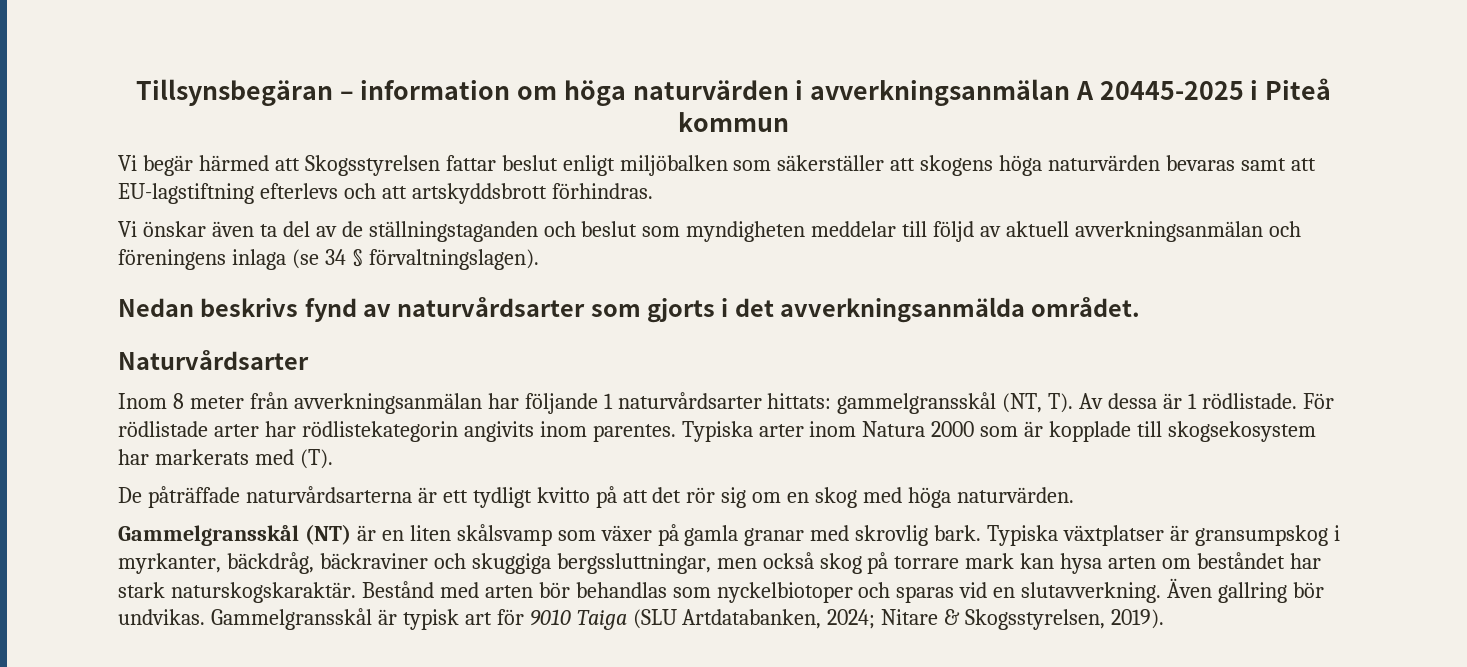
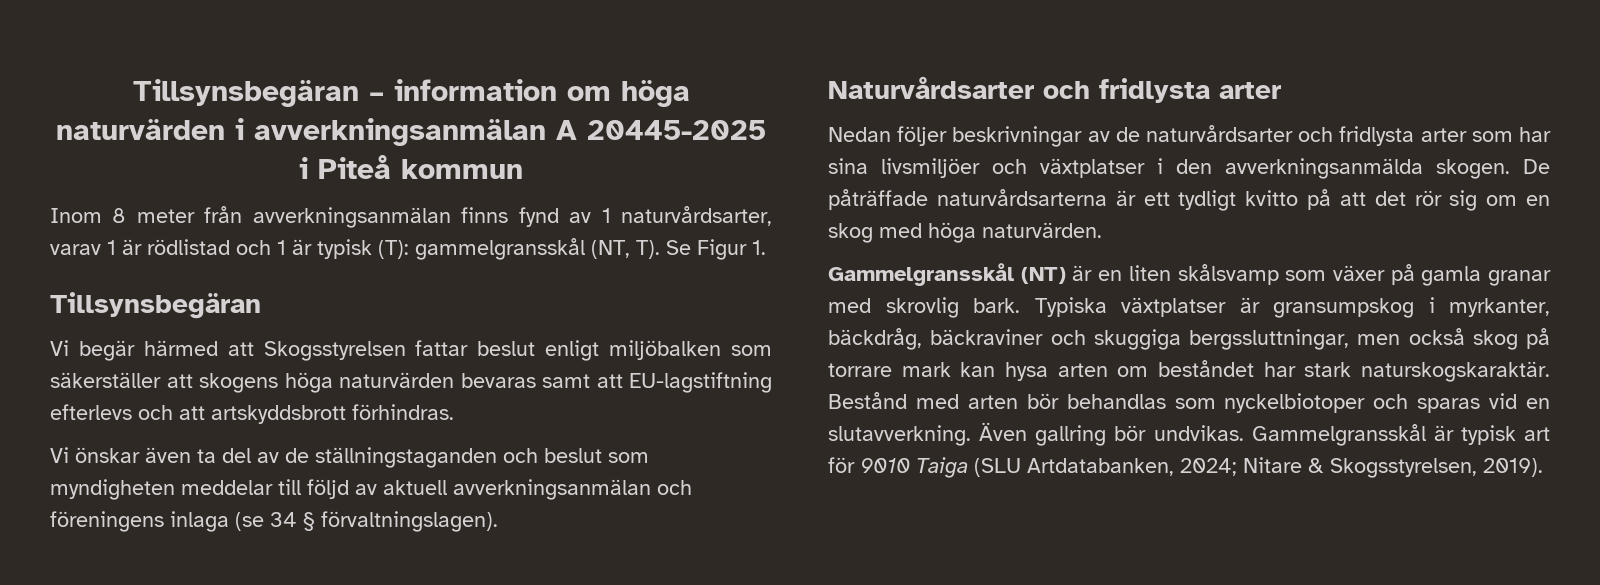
+ Inom 8 meter från avverkningsanmälan finns fynd av 1 naturvårdsarter, varav 1 är rödlistad och 1 är typisk (T): gammelgransskål (NT, T). Se Figur 1.
+ Tillsynsbegäran
- Nedan beskrivs fynd av naturvårdsarter som gjorts i det avverkningsanmälda området.
- Naturvårdsarter
- Inom 8 meter från avverkningsanmälan har följande 1 naturvårdsarter hittats: gammelgransskål (NT, T). Av dessa är 1 rödlistade. För rödlistade arter har rödlistekategorin angivits inom parentes. Typiska arter inom Natura 2000 som är kopplade till skogsekosystem har markerats med (T).
- De påträffade naturvårdsarterna är ett tydligt kvitto på att det rör sig om en skog med höga naturvärden.
+ Naturvårdsarter och fridlysta arter
+ Nedan följer beskrivningar av de naturvårdsarter och fridlysta arter som har sina livsmiljöer och växtplatser i den avverkningsanmälda skogen. De påträffade naturvårdsarterna är ett tydligt kvitto på att det rör sig om en skog med höga naturvärden.

